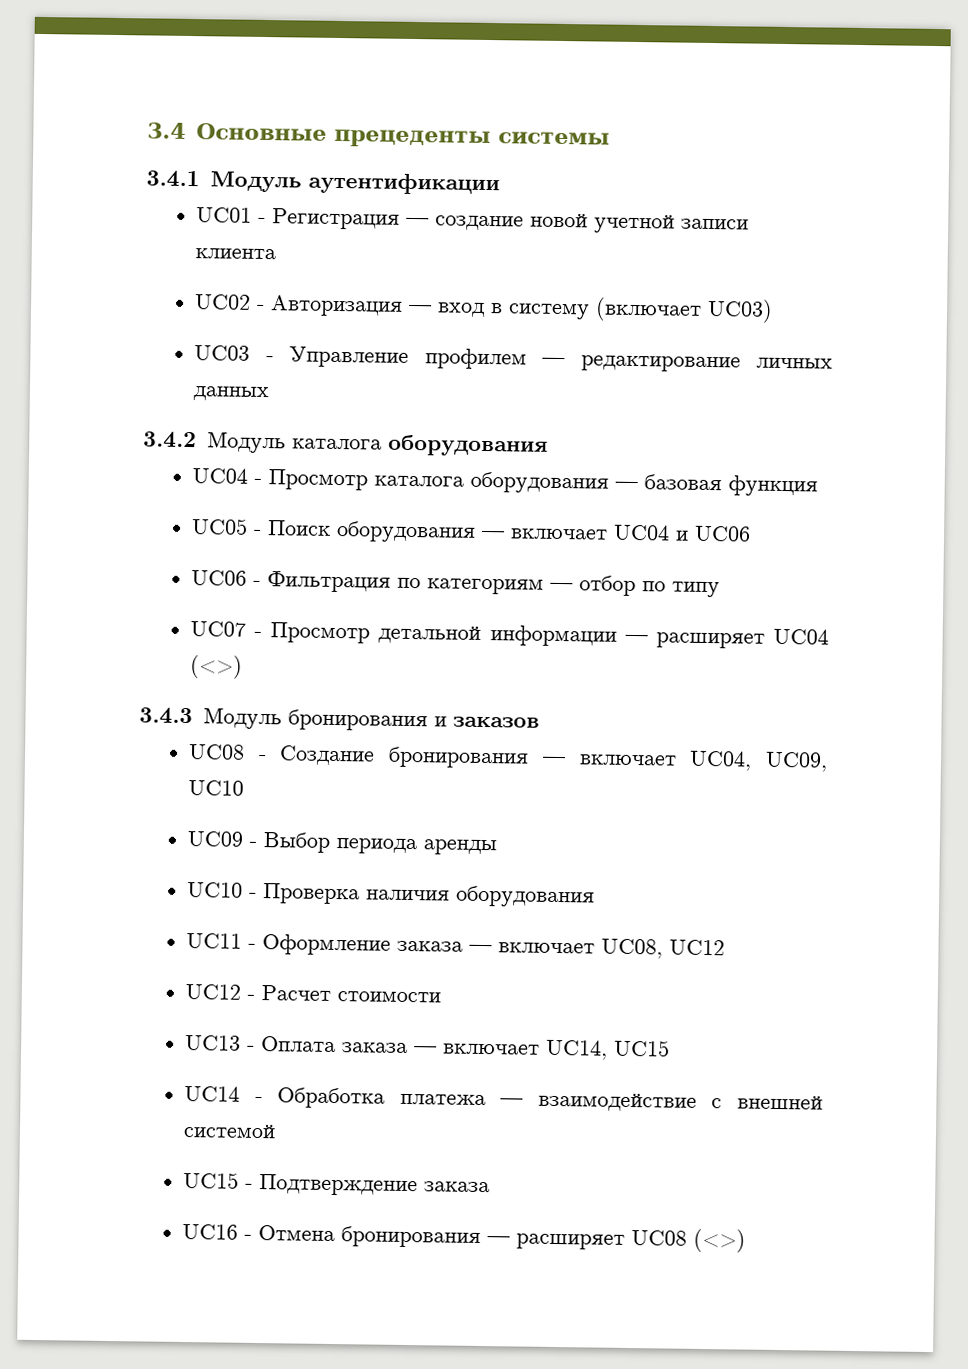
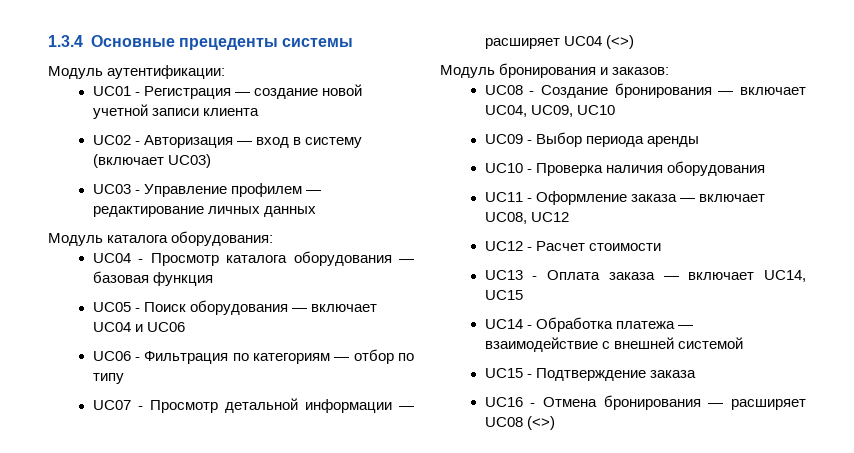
- 3.4 Основные прецеденты системы
+ 1.3.4 Основные прецеденты системы
- 3.4.1 Модуль аутентификации
+ Модуль аутентификации:
- 3.4.2 Модуль каталога оборудования
+ Модуль каталога оборудования:
- 3.4.3 Модуль бронирования и заказов
+ Модуль бронирования и заказов:

